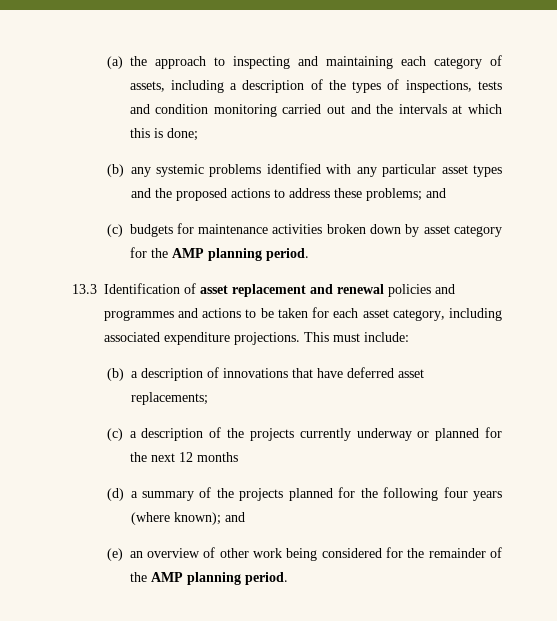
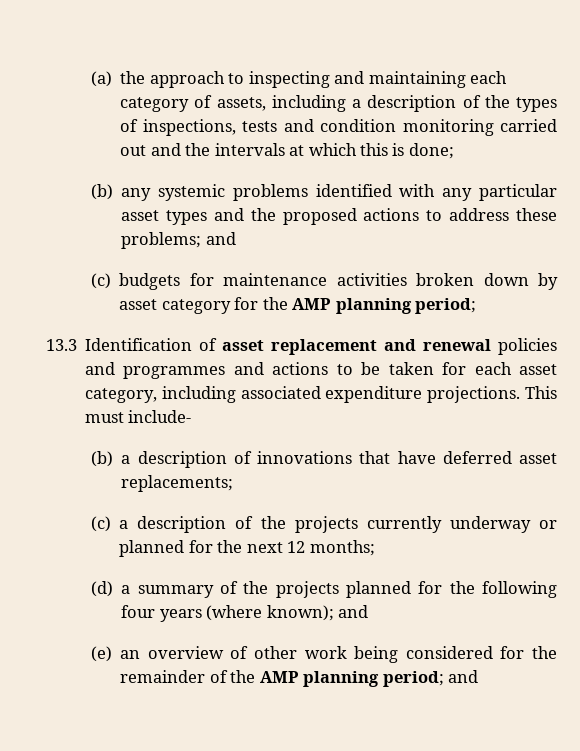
- (c) budgets for maintenance activities broken down by asset category for the AMP planning period.
+ (c) budgets for maintenance activities broken down by asset category for the AMP planning period;
- This must include:
+ This must include-
- (c) a description of the projects currently underway or planned for the next 12 months
+ (c) a description of the projects currently underway or planned for the next 12 months;
- (e) an overview of other work being considered for the remainder of the AMP planning period.
+ (e) an overview of other work being considered for the remainder of the AMP planning period; and

